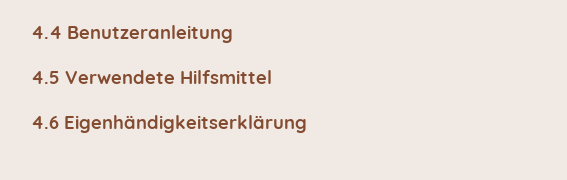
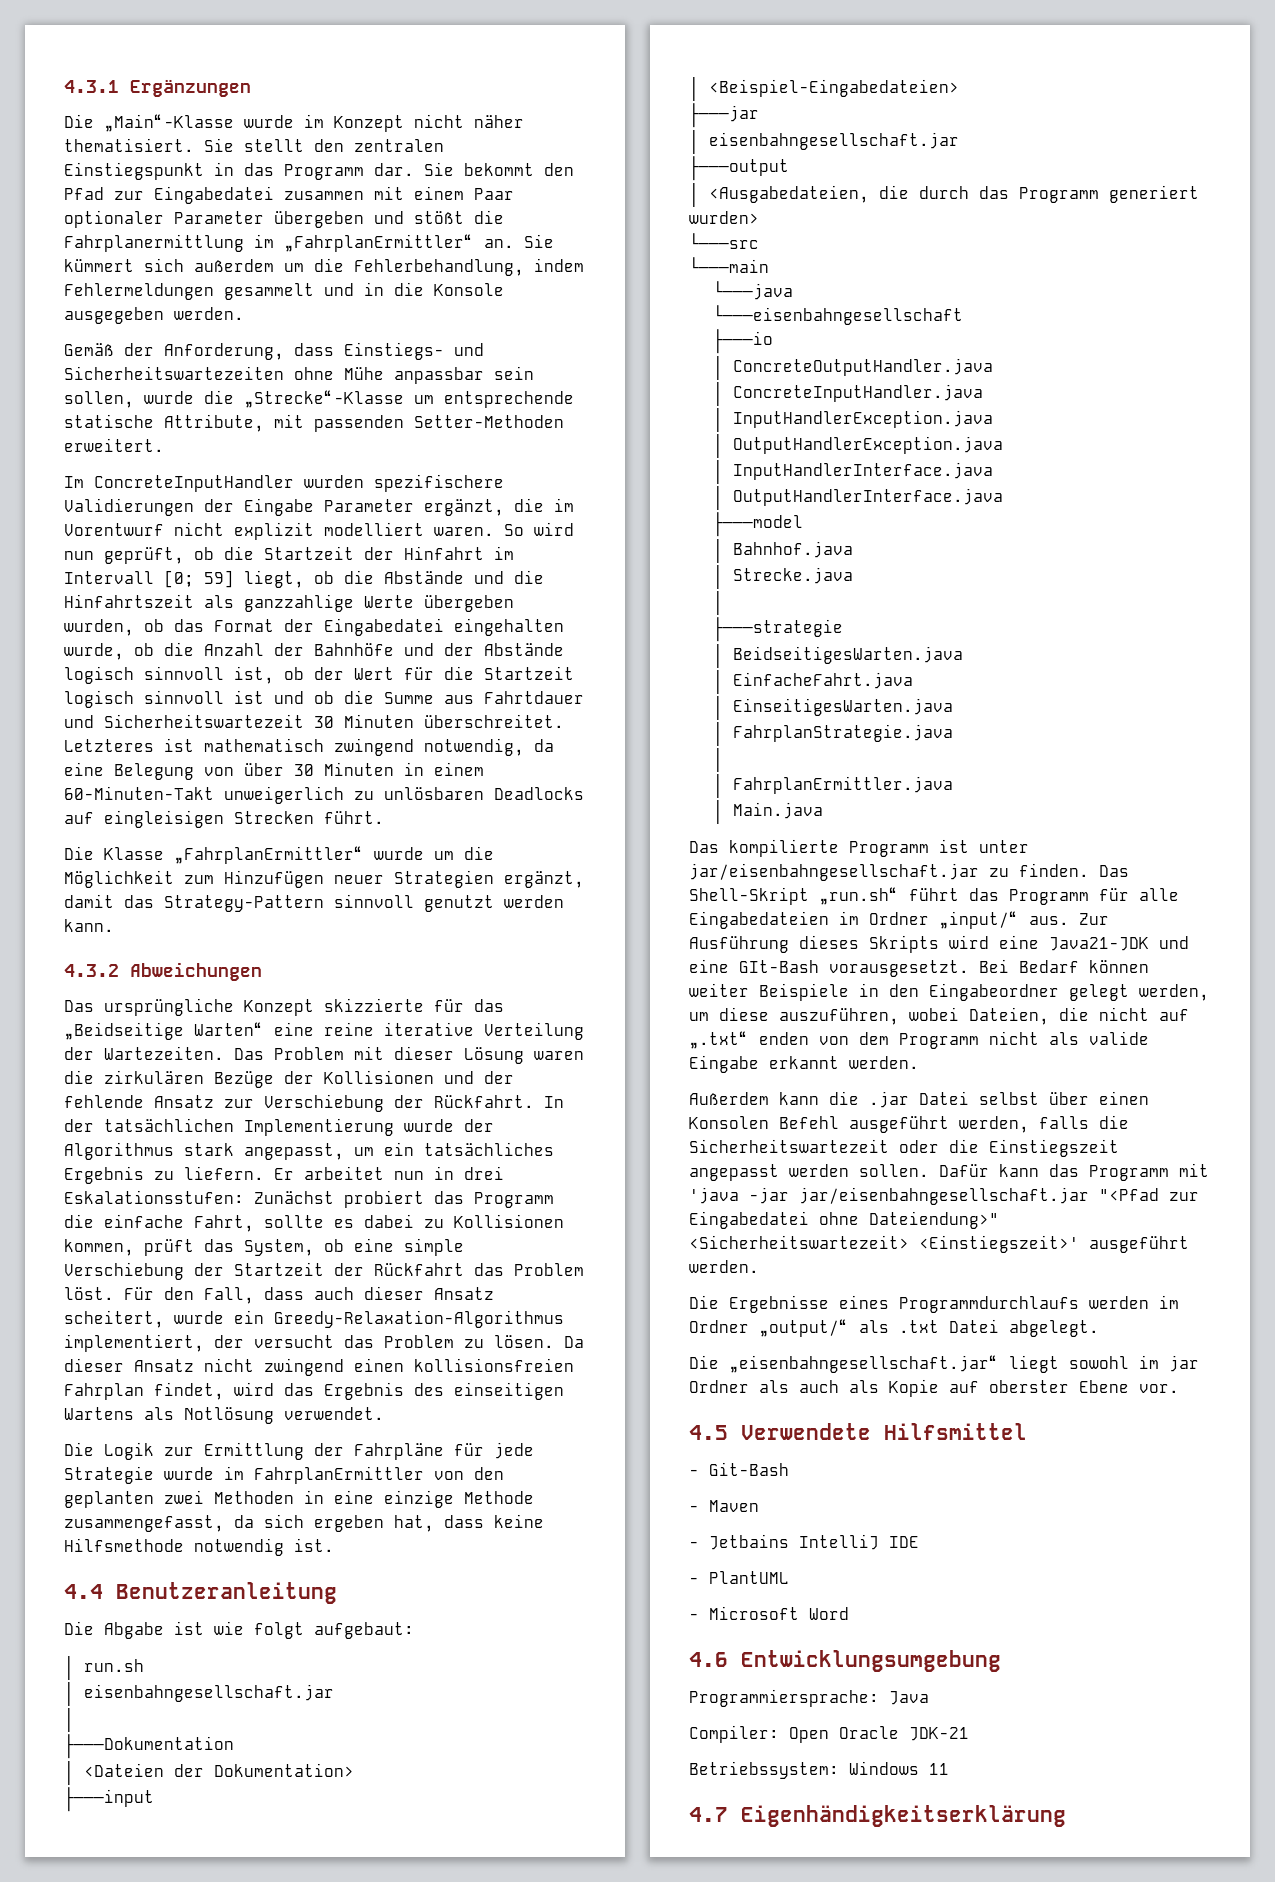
+ 4.3.1 Ergänzungen
+ Die „Main“-Klasse wurde im Konzept nicht näher thematisiert. Sie stellt den zentralen Einstiegspunkt in das Programm dar. Sie bekommt den Pfad zur Eingabedatei zusammen mit einem Paar optionaler Parameter übergeben und stößt die Fahrplanermittlung im „FahrplanErmittler“ an. Sie kümmert sich außerdem um die Fehlerbehandlung, indem Fehlermeldungen gesammelt und in die Konsole ausgegeben werden.
+ Gemäß der Anforderung, dass Einstiegs- und Sicherheitswartezeiten ohne Mühe anpassbar sein sollen, wurde die „Strecke“-Klasse um entsprechende statische Attribute, mit passenden Setter-Methoden erweitert.
+ Im ConcreteInputHandler wurden spezifischere Validierungen der Eingabe Parameter ergänzt, die im Vorentwurf nicht explizit modelliert waren. So wird nun geprüft, ob die Startzeit der Hinfahrt im Intervall [0; 59] liegt, ob die Abstände und die Hinfahrtszeit als ganzzahlige Werte übergeben wurden, ob das Format der Eingabedatei eingehalten wurde, ob die Anzahl der Bahnhöfe und der Abstände logisch sinnvoll ist, ob der Wert für die Startzeit logisch sinnvoll ist und ob die Summe aus Fahrtdauer und Sicherheitswartezeit 30 Minuten überschreitet. Letzteres ist mathematisch zwingend notwendig, da eine Belegung von über 30 Minuten in einem 60-Minuten-Takt unweigerlich zu unlösbaren Deadlocks auf eingleisigen Strecken führt.
+ Die Klasse „FahrplanErmittler“ wurde um die Möglichkeit zum Hinzufügen neuer Strategien ergänzt, damit das Strategy-Pattern sinnvoll genutzt werden kann.
+ 4.3.2 Abweichungen
+ Das ursprüngliche Konzept skizzierte für das „Beidseitige Warten“ eine reine iterative Verteilung der Wartezeiten. Das Problem mit dieser Lösung waren die zirkulären Bezüge der Kollisionen und der fehlende Ansatz zur Verschiebung der Rückfahrt. In der tatsächlichen Implementierung wurde der Algorithmus stark angepasst, um ein tatsächliches Ergebnis zu liefern. Er arbeitet nun in drei Eskalationsstufen: Zunächst probiert das Programm die einfache Fahrt, sollte es dabei zu Kollisionen kommen, prüft das System, ob eine simple Verschiebung der Startzeit der Rückfahrt das Problem löst. Für den Fall, dass auch dieser Ansatz scheitert, wurde ein Greedy-Relaxation-Algorithmus implementiert, der versucht das Problem zu lösen. Da dieser Ansatz nicht zwingend einen kollisionsfreien Fahrplan findet, wird das Ergebnis des einseitigen Wartens als Notlösung verwendet.
+ Die Logik zur Ermittlung der Fahrpläne für jede Strategie wurde im FahrplanErmittler von den geplanten zwei Methoden in eine einzige Methode zusammengefasst, da sich ergeben hat, dass keine Hilfsmethode notwendig ist.
  4.4 Benutzeranleitung
+ Die Abgabe ist wie folgt aufgebaut:
+ │ run.sh
+ │ eisenbahngesellschaft.jar
+ │
+ ├───Dokumentation
+ │ <Dateien der Dokumentation>
+ ├───input
+ │ <Beispiel-Eingabedateien>
+ ├───jar
+ │ eisenbahngesellschaft.jar
+ ├───output
+ │ <Ausgabedateien, die durch das Programm generiert wurden>
+ └───src
+ └───main
+ └───java
+ └───eisenbahngesellschaft
+ ├───io
+ │ ConcreteOutputHandler.java
+ │ ConcreteInputHandler.java
+ │ InputHandlerException.java
+ │ OutputHandlerException.java
+ │ InputHandlerInterface.java
+ │ OutputHandlerInterface.java
+ ├───model
+ │ Bahnhof.java
+ │ Strecke.java
+ │
+ ├───strategie
+ │ BeidseitigesWarten.java
+ │ EinfacheFahrt.java
+ │ EinseitigesWarten.java
+ │ FahrplanStrategie.java
+ │
+ │ FahrplanErmittler.java
+ │ Main.java
+ Das kompilierte Programm ist unter jar/eisenbahngesellschaft.jar zu finden. Das Shell-Skript „run.sh“ führt das Programm für alle Eingabedateien im Ordner „input/“ aus. Zur Ausführung dieses Skripts wird eine Java21-JDK und eine GIt-Bash vorausgesetzt. Bei Bedarf können weiter Beispiele in den Eingabeordner gelegt werden, um diese auszuführen, wobei Dateien, die nicht auf „.txt“ enden von dem Programm nicht als valide Eingabe erkannt werden.
+ Außerdem kann die .jar Datei selbst über einen Konsolen Befehl ausgeführt werden, falls die Sicherheitswartezeit oder die Einstiegszeit angepasst werden sollen. Dafür kann das Programm mit 'java -jar jar/eisenbahngesellschaft.jar "<Pfad zur Eingabedatei ohne Dateiendung>" <Sicherheitswartezeit> <Einstiegszeit>' ausgeführt werden.
+ Die Ergebnisse eines Programmdurchlaufs werden im Ordner „output/“ als .txt Datei abgelegt.
+ Die „eisenbahngesellschaft.jar“ liegt sowohl im jar Ordner als auch als Kopie auf oberster Ebene vor.
  4.5 Verwendete Hilfsmittel
- 4.6 Eigenhändigkeitserklärung
+ - Git-Bash
+ - Maven
+ - Jetbains IntelliJ IDE
+ - PlantUML
+ - Microsoft Word
+ 4.6 Entwicklungsumgebung
+ Programmiersprache: Java
+ Compiler: Open Oracle JDK-21
+ Betriebssystem: Windows 11
+ 4.7 Eigenhändigkeitserklärung

